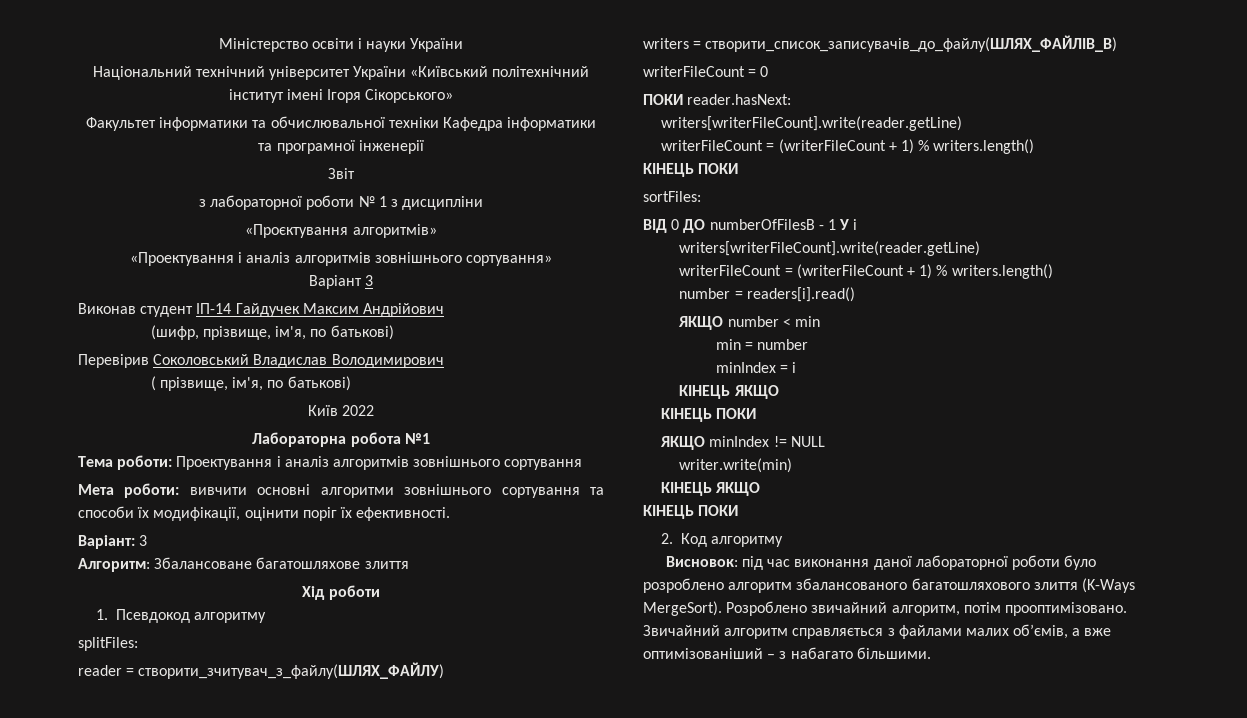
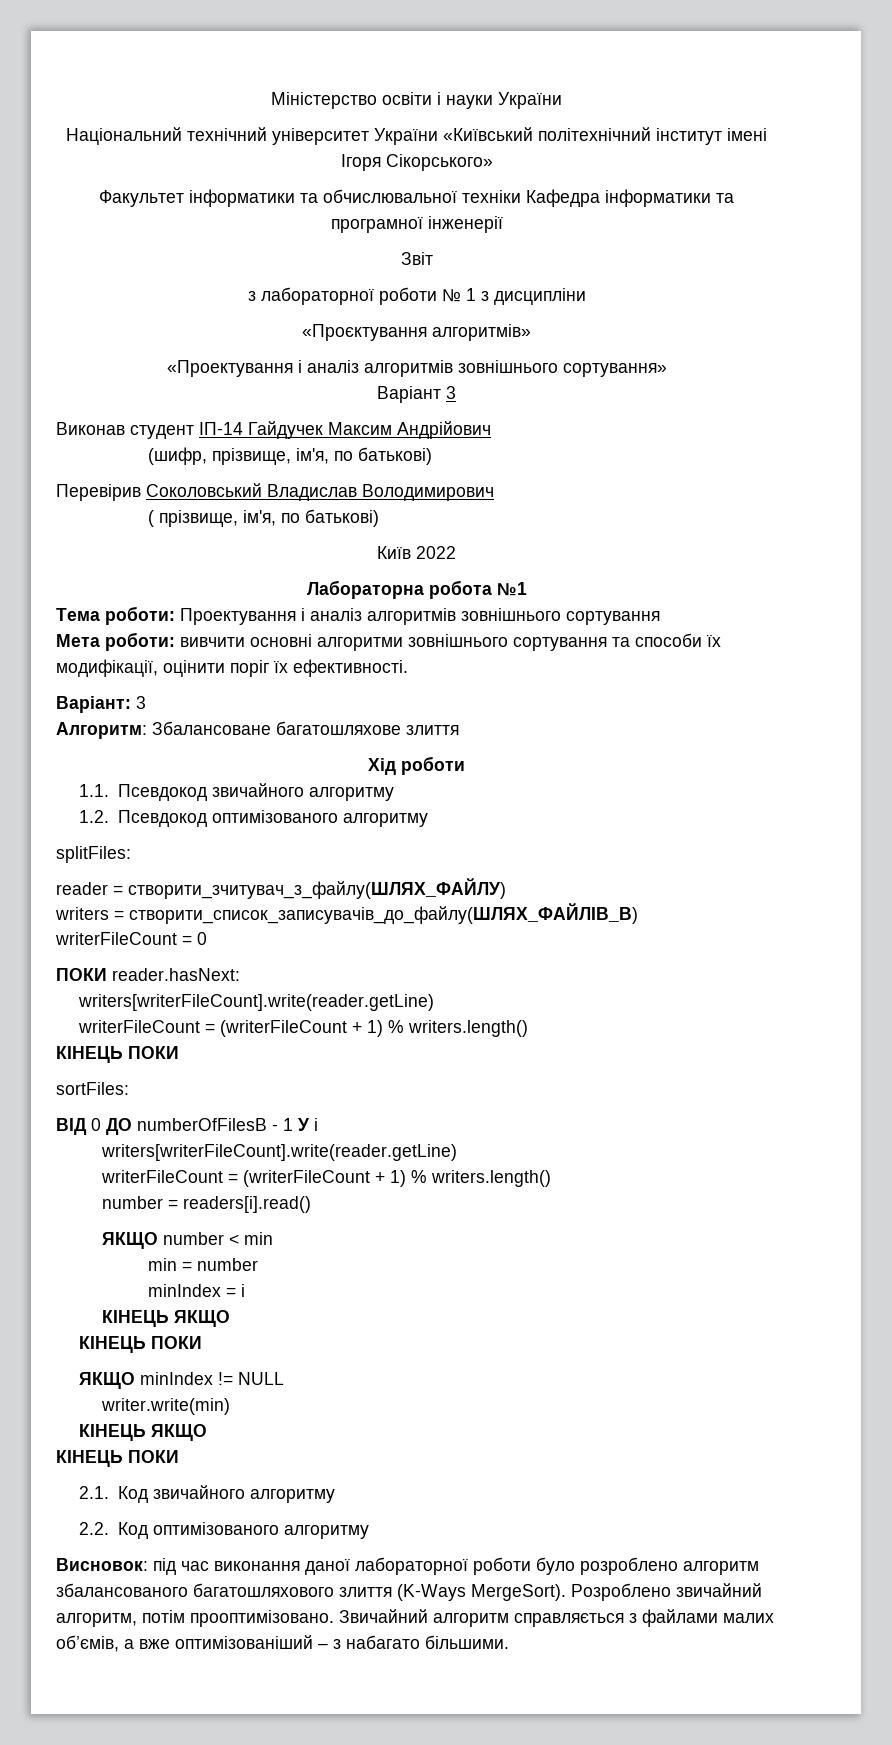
- 1. Псевдокод алгоритму
+ 1.1. Псевдокод звичайного алгоритму
+ 1.2. Псевдокод оптимізованого алгоритму
- 2. Код алгоритму
+ 2.1. Код звичайного алгоритму
+ 2.2. Код оптимізованого алгоритму

